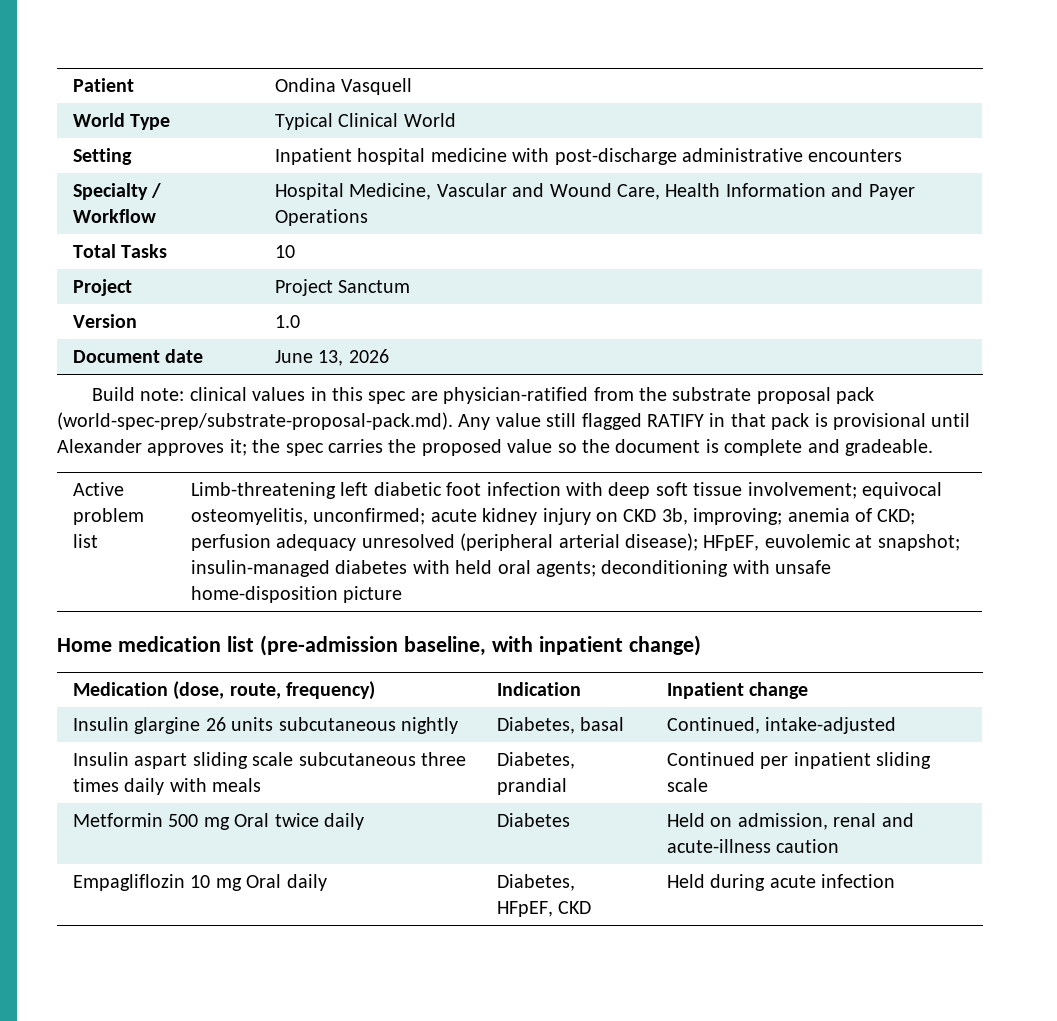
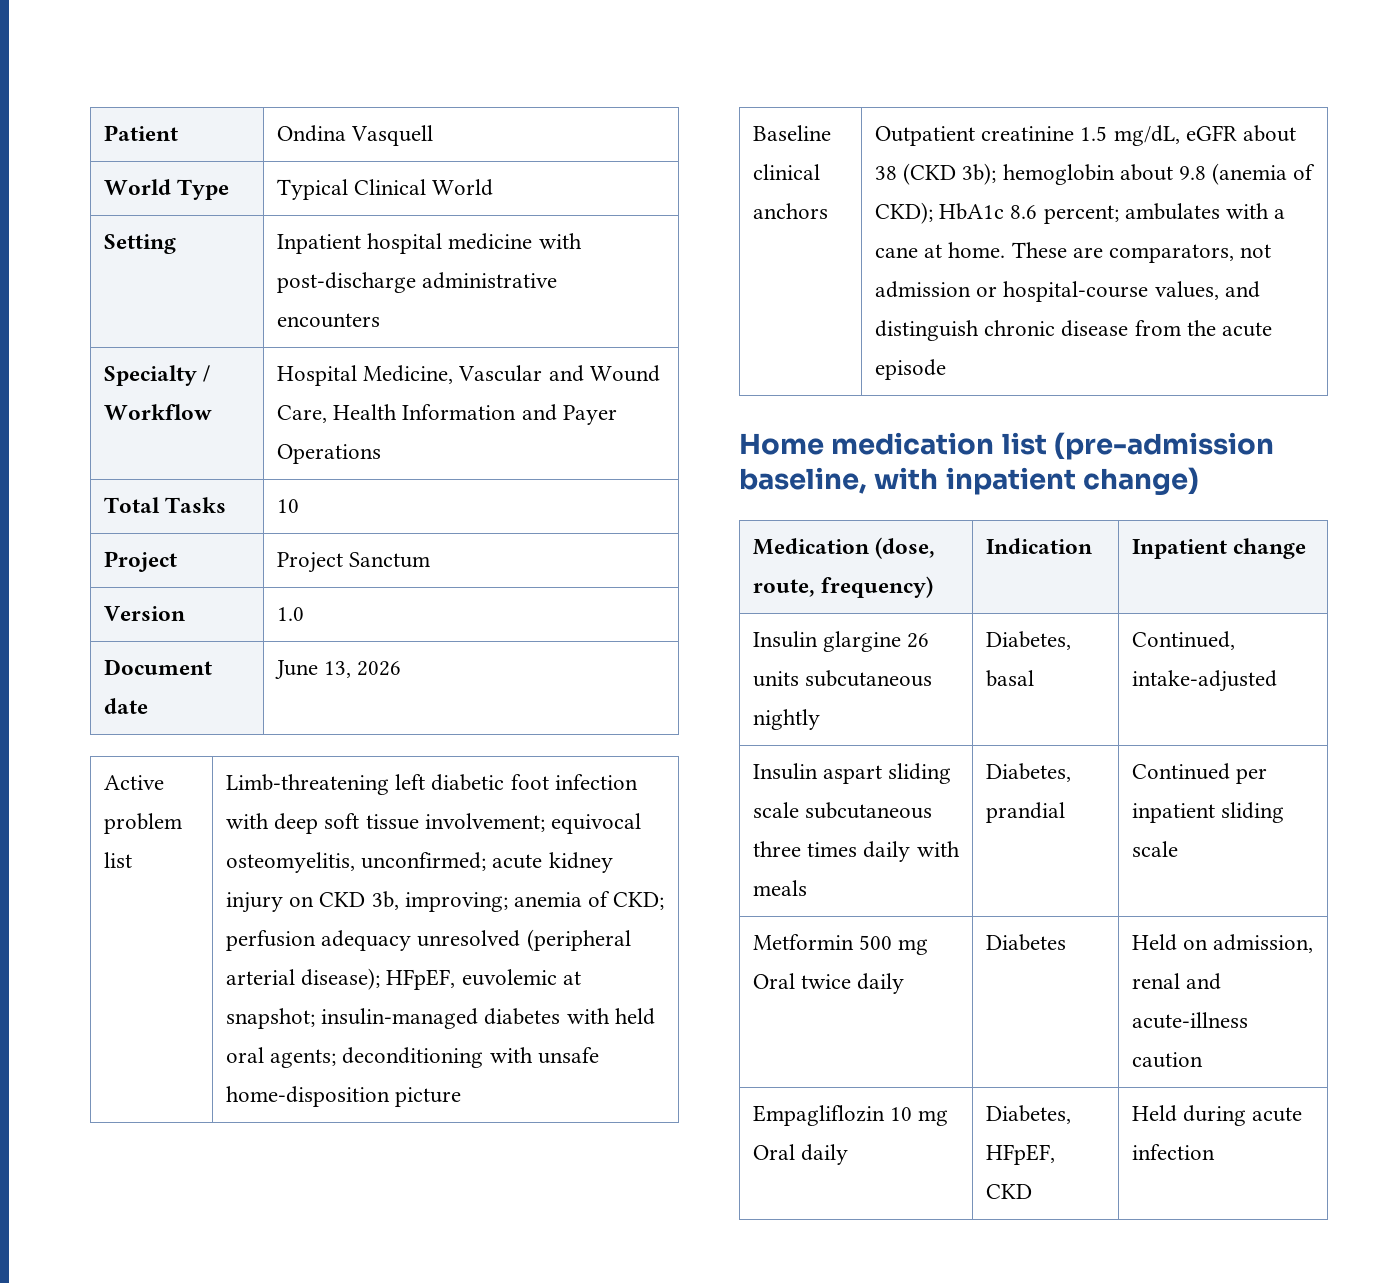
- Build note: clinical values in this spec are physician-ratified from the substrate proposal pack (world-spec-prep/substrate-proposal-pack.md). Any value still flagged RATIFY in that pack is provisional until Alexander approves it; the spec carries the proposed value so the document is complete and gradeable.
+ Baseline clinical anchors | Outpatient creatinine 1.5 mg/dL, eGFR about 38 (CKD 3b); hemoglobin about 9.8 (anemia of CKD); HbA1c 8.6 percent; ambulates with a cane at home. These are comparators, not admission or hospital-course values, and distinguish chronic disease from the acute episode

